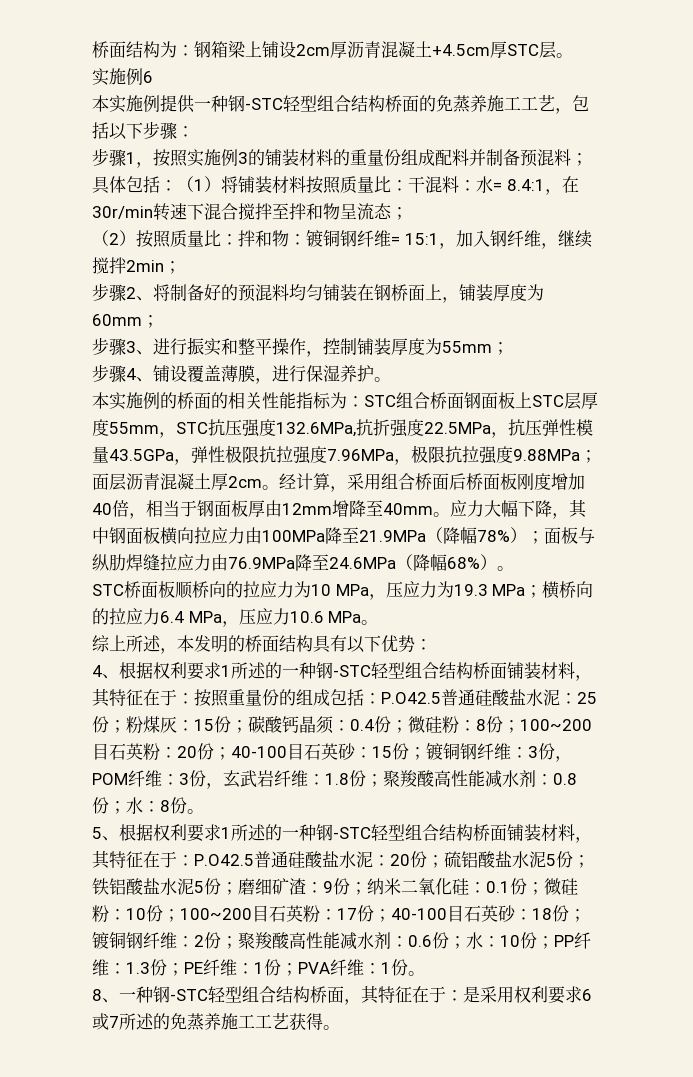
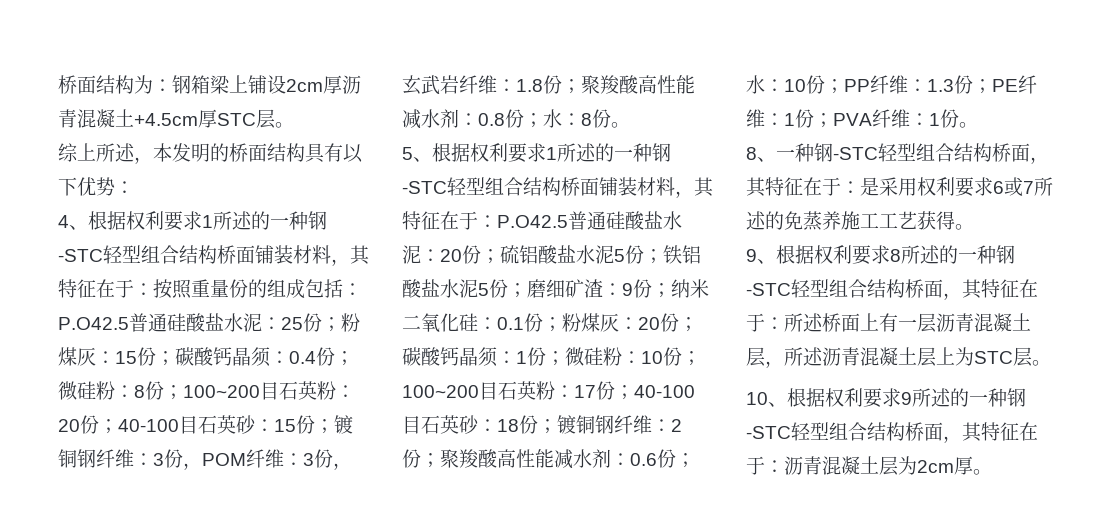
- 实施例6
- 本实施例提供一种钢-STC轻型组合结构桥面的免蒸养施工工艺，包括以下步骤：
- 步骤1，按照实施例3的铺装材料的重量份组成配料并制备预混料；具体包括：（1）将铺装材料按照质量比：干混料：水= 8.4:1，在30r/min转速下混合搅拌至拌和物呈流态；
- （2）按照质量比：拌和物：镀铜钢纤维= 15:1，加入钢纤维，继续搅拌2min；
- 步骤2、将制备好的预混料均匀铺装在钢桥面上，铺装厚度为60mm；
- 步骤3、进行振实和整平操作，控制铺装厚度为55mm；
- 步骤4、铺设覆盖薄膜，进行保湿养护。
- 本实施例的桥面的相关性能指标为：STC组合桥面钢面板上STC层厚度55mm，STC抗压强度132.6MPa,抗折强度22.5MPa，抗压弹性模量43.5GPa，弹性极限抗拉强度7.96MPa，极限抗拉强度9.88MPa；面层沥青混凝土厚2cm。经计算，采用组合桥面后桥面板刚度增加40倍，相当于钢面板厚由12mm增降至40mm。应力大幅下降，其中钢面板横向拉应力由100MPa降至21.9MPa（降幅78%）；面板与纵肋焊缝拉应力由76.9MPa降至24.6MPa（降幅68%）。
- STC桥面板顺桥向的拉应力为10 MPa，压应力为19.3 MPa；横桥向的拉应力6.4 MPa，压应力10.6 MPa。
+ 粉煤灰：20份；碳酸钙晶须：1份；
+ 9、根据权利要求8所述的一种钢-STC轻型组合结构桥面，其特征在于：所述桥面上有一层沥青混凝土层，所述沥青混凝土层上为STC层。
+ 10、根据权利要求9所述的一种钢-STC轻型组合结构桥面，其特征在于：沥青混凝土层为2cm厚。

